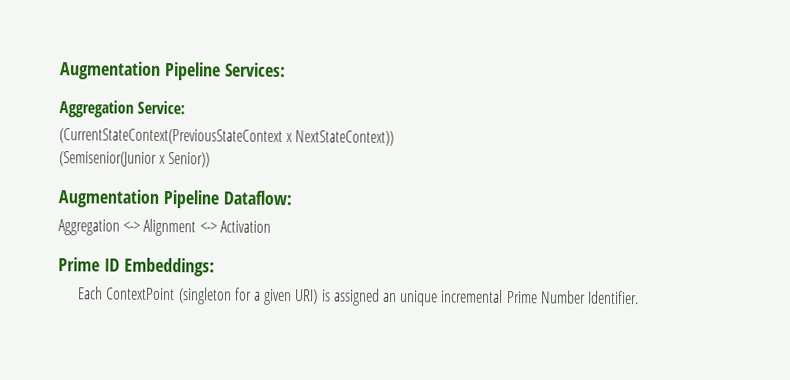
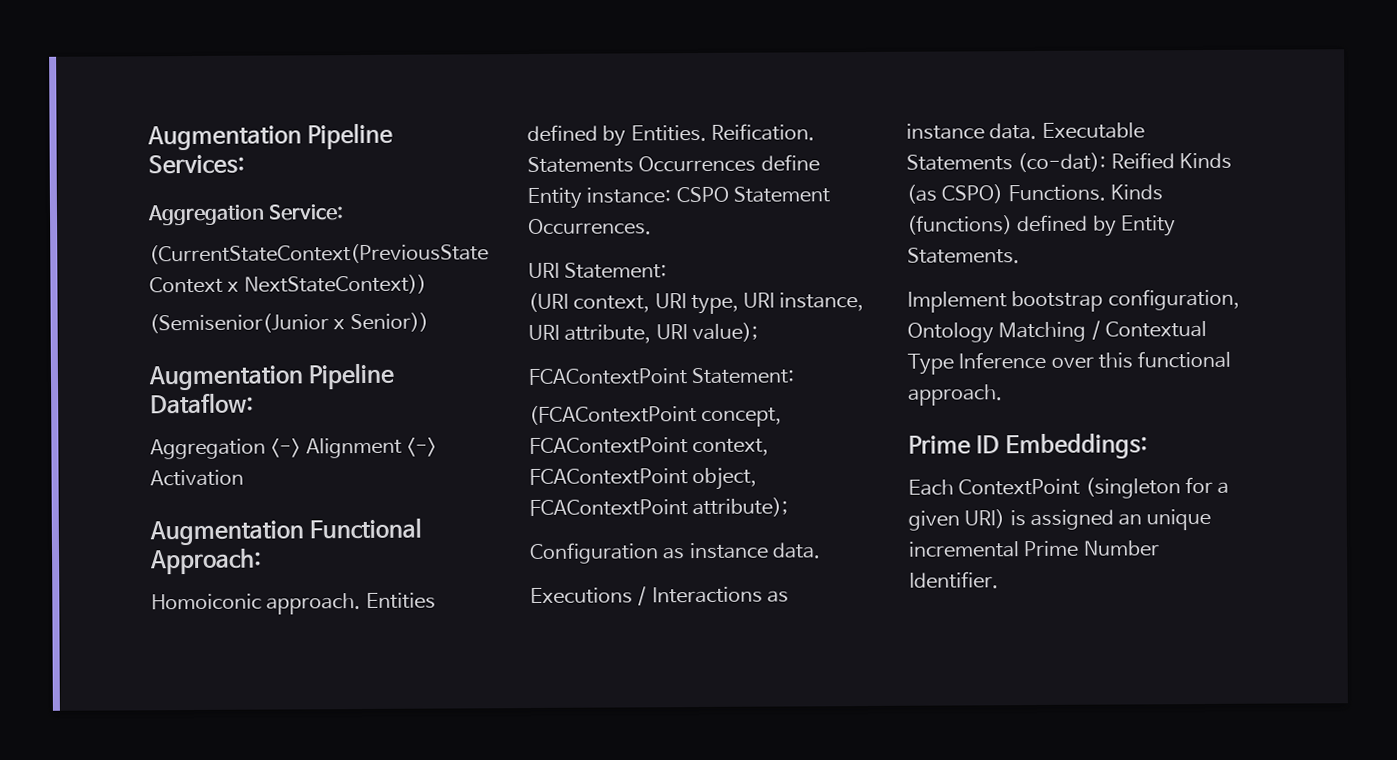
+ Augmentation Functional Approach:
+ Homoiconic approach. Entities defined by Entities. Reification. Statements Occurrences define Entity instance: CSPO Statement Occurrences.
+ URI Statement:
+ (URI context, URI type, URI instance, URI attribute, URI value);
+ FCAContextPoint Statement:
+ (FCAContextPoint concept, FCAContextPoint context, FCAContextPoint object, FCAContextPoint attribute);
+ Configuration as instance data.
+ Executions / Interactions as instance data. Executable Statements (co-dat): Reified Kinds (as CSPO) Functions. Kinds (functions) defined by Entity Statements.
+ Implement bootstrap configuration, Ontology Matching / Contextual Type Inference over this functional approach.

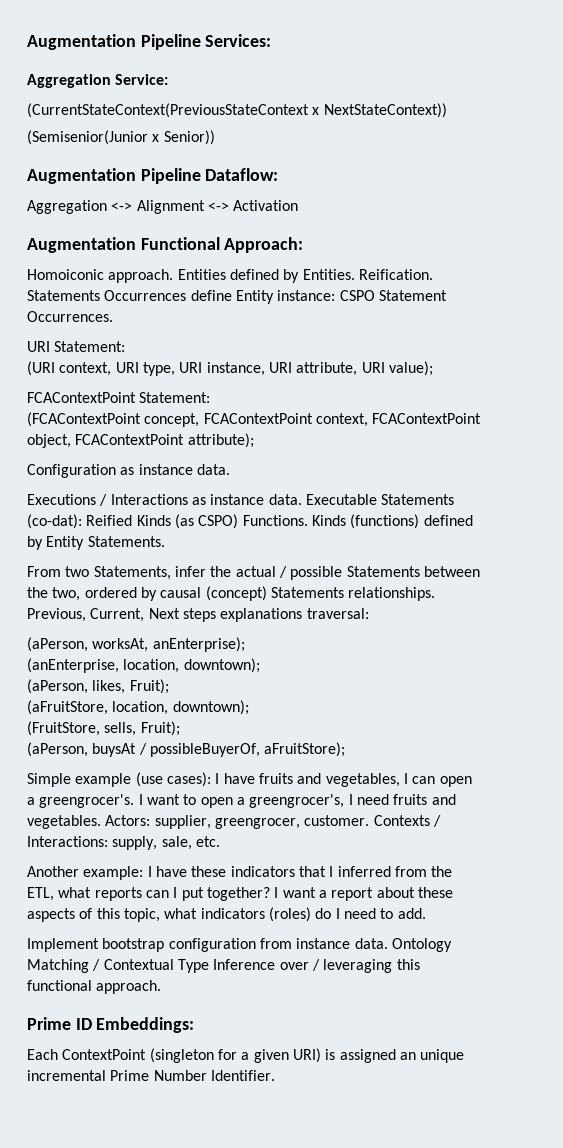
- Implement bootstrap configuration, Ontology Matching / Contextual Type Inference over this functional approach.
+ From two Statements, infer the actual / possible Statements between the two, ordered by causal (concept) Statements relationships. Previous, Current, Next steps explanations traversal:
+ (aPerson, worksAt, anEnterprise);
+ (anEnterprise, location, downtown);
+ (aPerson, likes, Fruit);
+ (aFruitStore, location, downtown);
+ (FruitStore, sells, Fruit);
+ (aPerson, buysAt / possibleBuyerOf, aFruitStore);
+ Simple example (use cases): I have fruits and vegetables, I can open a greengrocer's. I want to open a greengrocer's, I need fruits and vegetables. Actors: supplier, greengrocer, customer. Contexts / Interactions: supply, sale, etc.
+ Another example: I have these indicators that I inferred from the ETL, what reports can I put together? I want a report about these aspects of this topic, what indicators (roles) do I need to add.
+ Implement bootstrap configuration from instance data. Ontology Matching / Contextual Type Inference over / leveraging this functional approach.

